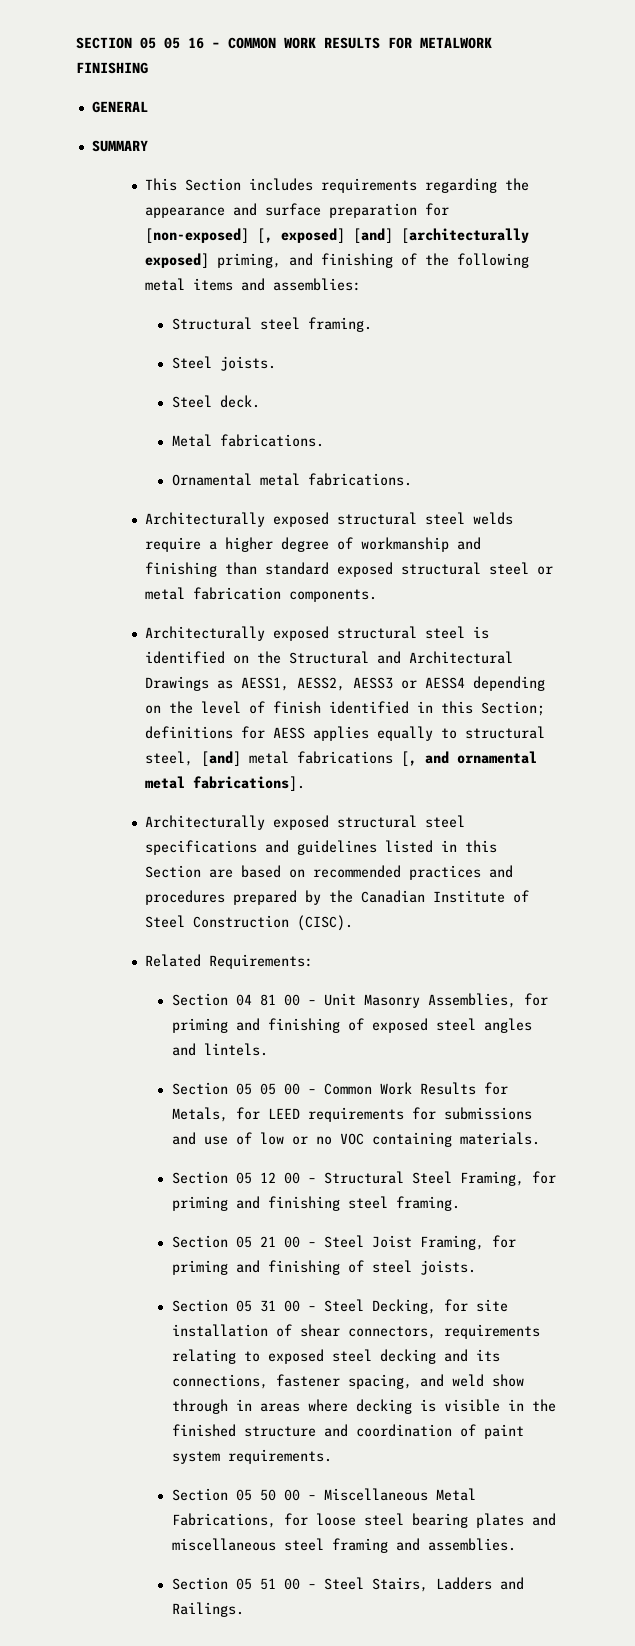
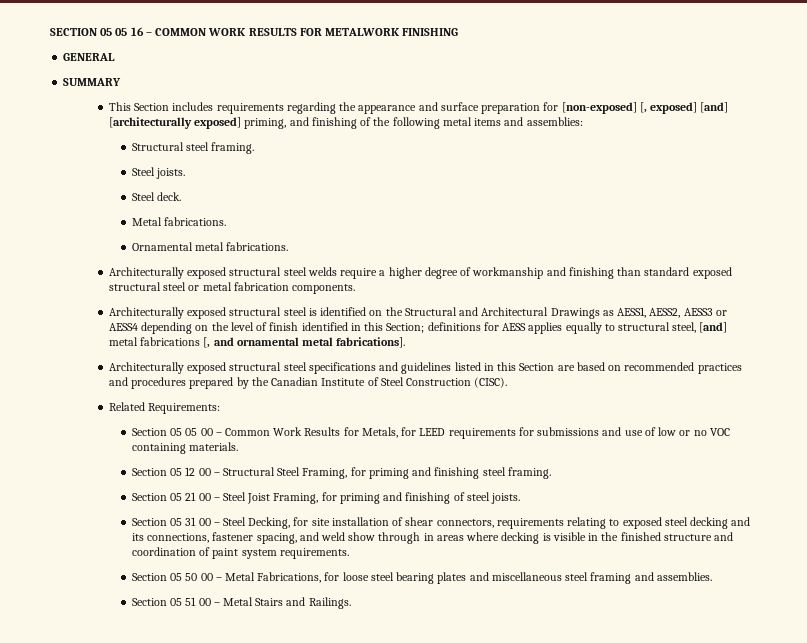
- Section 04 81 00 – Unit Masonry Assemblies, for priming and finishing of exposed steel angles and lintels.
- Section 05 50 00 – Miscellaneous Metal Fabrications, for loose steel bearing plates and miscellaneous steel framing and assemblies.
+ Section 05 50 00 – Metal Fabrications, for loose steel bearing plates and miscellaneous steel framing and assemblies.
- Section 05 51 00 – Steel Stairs, Ladders and Railings.
+ Section 05 51 00 – Metal Stairs and Railings.

